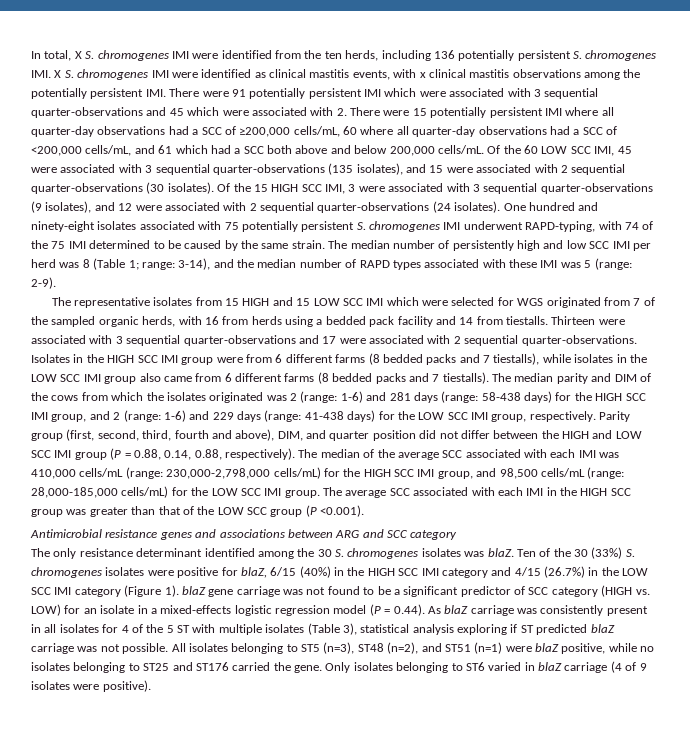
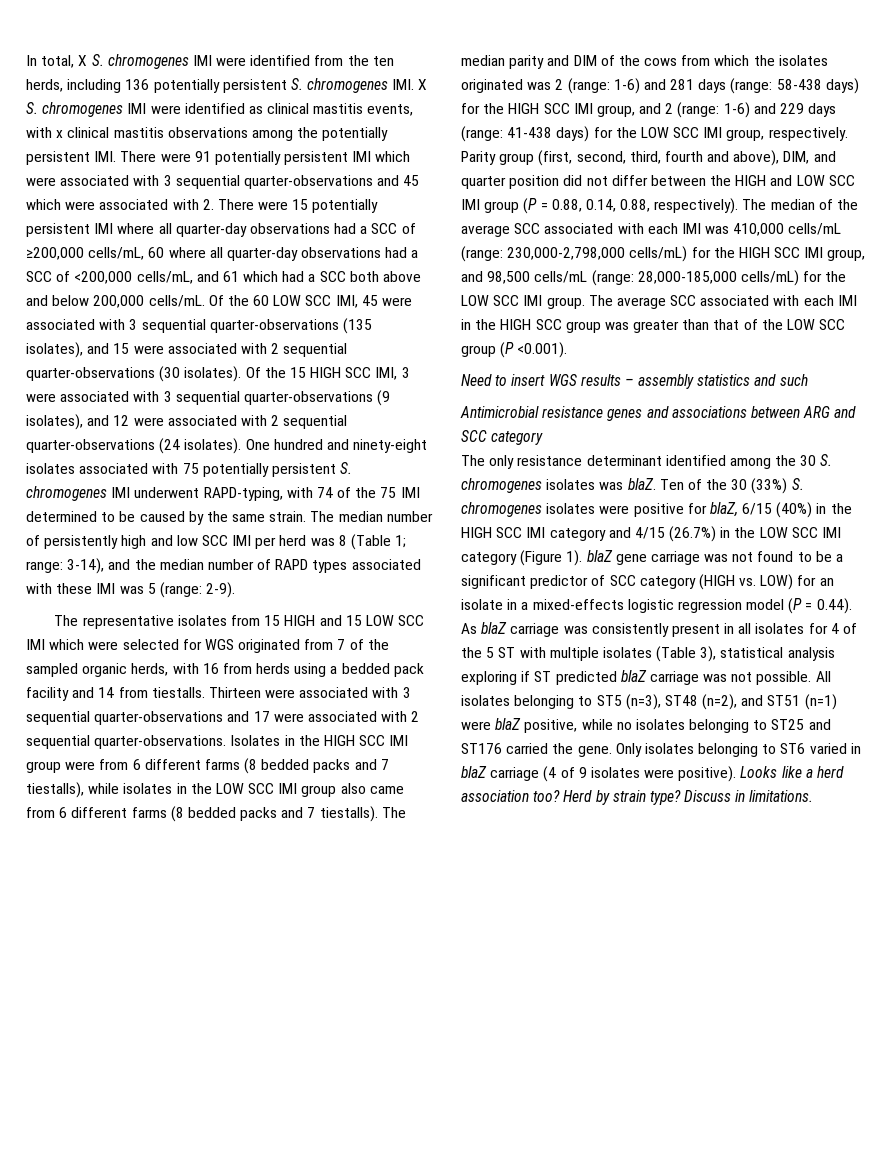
+ Need to insert WGS results – assembly statistics and such
+ Looks like a herd association too? Herd by strain type? Discuss in limitations.

